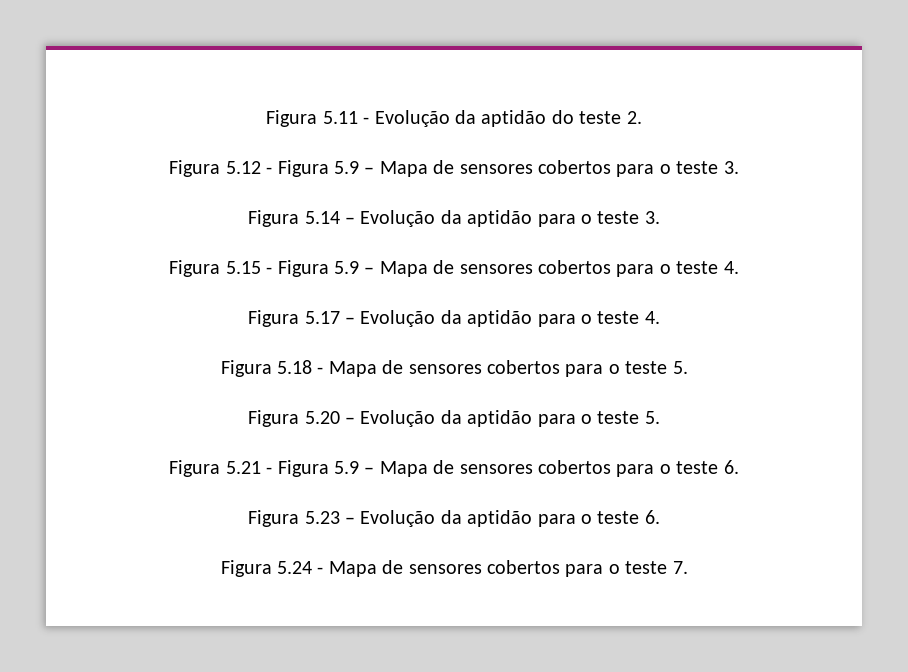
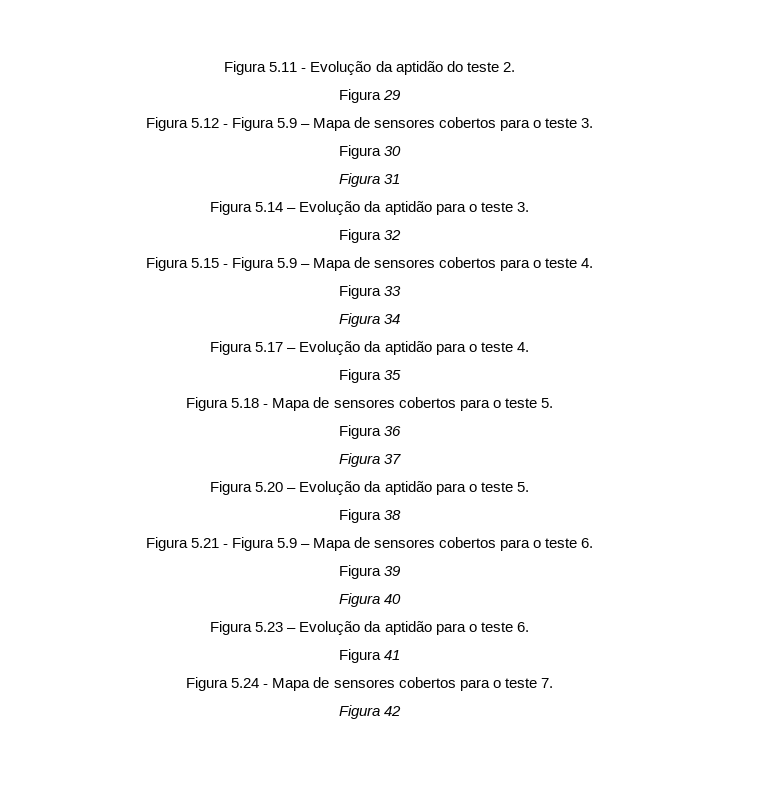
+ Figura 29
+ Figura 30
+ Figura 31
+ Figura 32
+ Figura 33
+ Figura 34
+ Figura 35
+ Figura 36
+ Figura 37
+ Figura 38
+ Figura 39
+ Figura 40
+ Figura 41
+ Figura 42

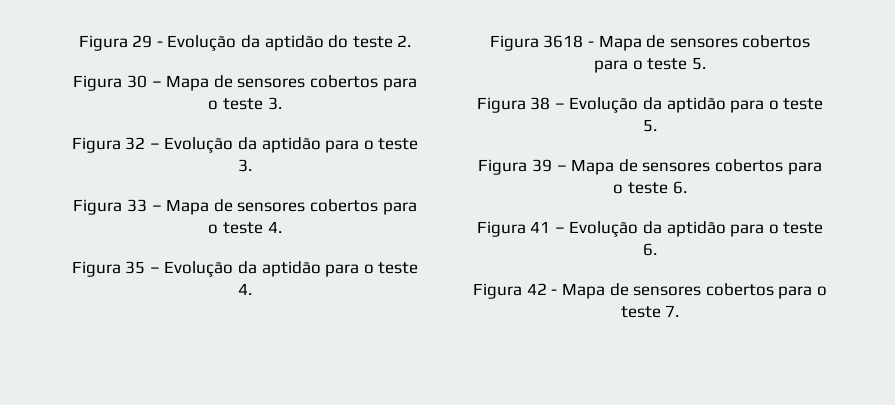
- Figura 5.11 - Evolução da aptidão do teste 2.
+ Figura 29 - Evolução da aptidão do teste 2.
- Figura 29
- Figura 5.12 - Figura 5.9 – Mapa de sensores cobertos para o teste 3.
+ Figura 30 – Mapa de sensores cobertos para o teste 3.
- Figura 30
- Figura 31
- Figura 5.14 – Evolução da aptidão para o teste 3.
+ Figura 32 – Evolução da aptidão para o teste 3.
- Figura 32
- Figura 5.15 - Figura 5.9 – Mapa de sensores cobertos para o teste 4.
+ Figura 33 – Mapa de sensores cobertos para o teste 4.
- Figura 33
- Figura 34
- Figura 5.17 – Evolução da aptidão para o teste 4.
+ Figura 35 – Evolução da aptidão para o teste 4.
- Figura 35
- Figura 5.18 - Mapa de sensores cobertos para o teste 5.
+ Figura 3618 - Mapa de sensores cobertos para o teste 5.
- Figura 36
- Figura 37
- Figura 5.20 – Evolução da aptidão para o teste 5.
+ Figura 38 – Evolução da aptidão para o teste 5.
- Figura 38
- Figura 5.21 - Figura 5.9 – Mapa de sensores cobertos para o teste 6.
+ Figura 39 – Mapa de sensores cobertos para o teste 6.
- Figura 39
- Figura 40
- Figura 5.23 – Evolução da aptidão para o teste 6.
+ Figura 41 – Evolução da aptidão para o teste 6.
- Figura 41
- Figura 5.24 - Mapa de sensores cobertos para o teste 7.
+ Figura 42 - Mapa de sensores cobertos para o teste 7.
- Figura 42

